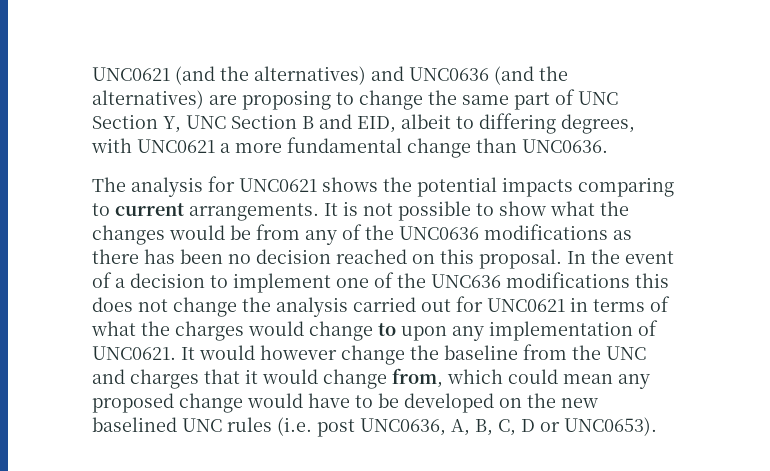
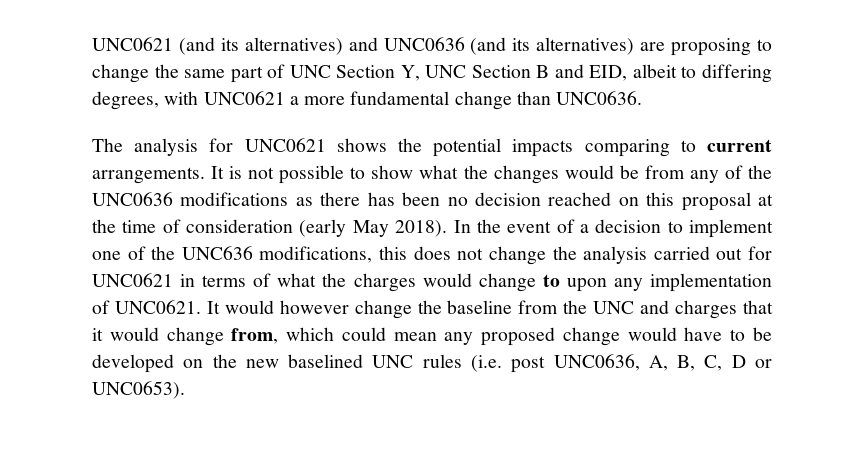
- UNC0621 (and the alternatives) and UNC0636 (and the alternatives) are proposing to change the same part of UNC Section Y, UNC Section B and EID, albeit to differing degrees, with UNC0621 a more fundamental change than UNC0636.
+ UNC0621 (and its alternatives) and UNC0636 (and its alternatives) are proposing to change the same part of UNC Section Y, UNC Section B and EID, albeit to differing degrees, with UNC0621 a more fundamental change than UNC0636.
- It is not possible to show what the changes would be from any of the UNC0636 modifications as there has been no decision reached on this proposal.
+ It is not possible to show what the changes would be from any of the UNC0636 modifications as there has been no decision reached on this proposal at the time of consideration (early May 2018).
- In the event of a decision to implement one of the UNC636 modifications this does not change the analysis carried out for UNC0621 in terms of what the charges would change to upon any implementation of UNC0621.
+ In the event of a decision to implement one of the UNC636 modifications, this does not change the analysis carried out for UNC0621 in terms of what the charges would change to upon any implementation of UNC0621.

